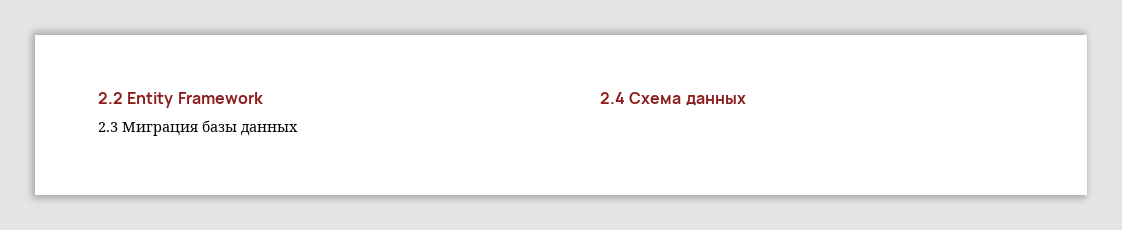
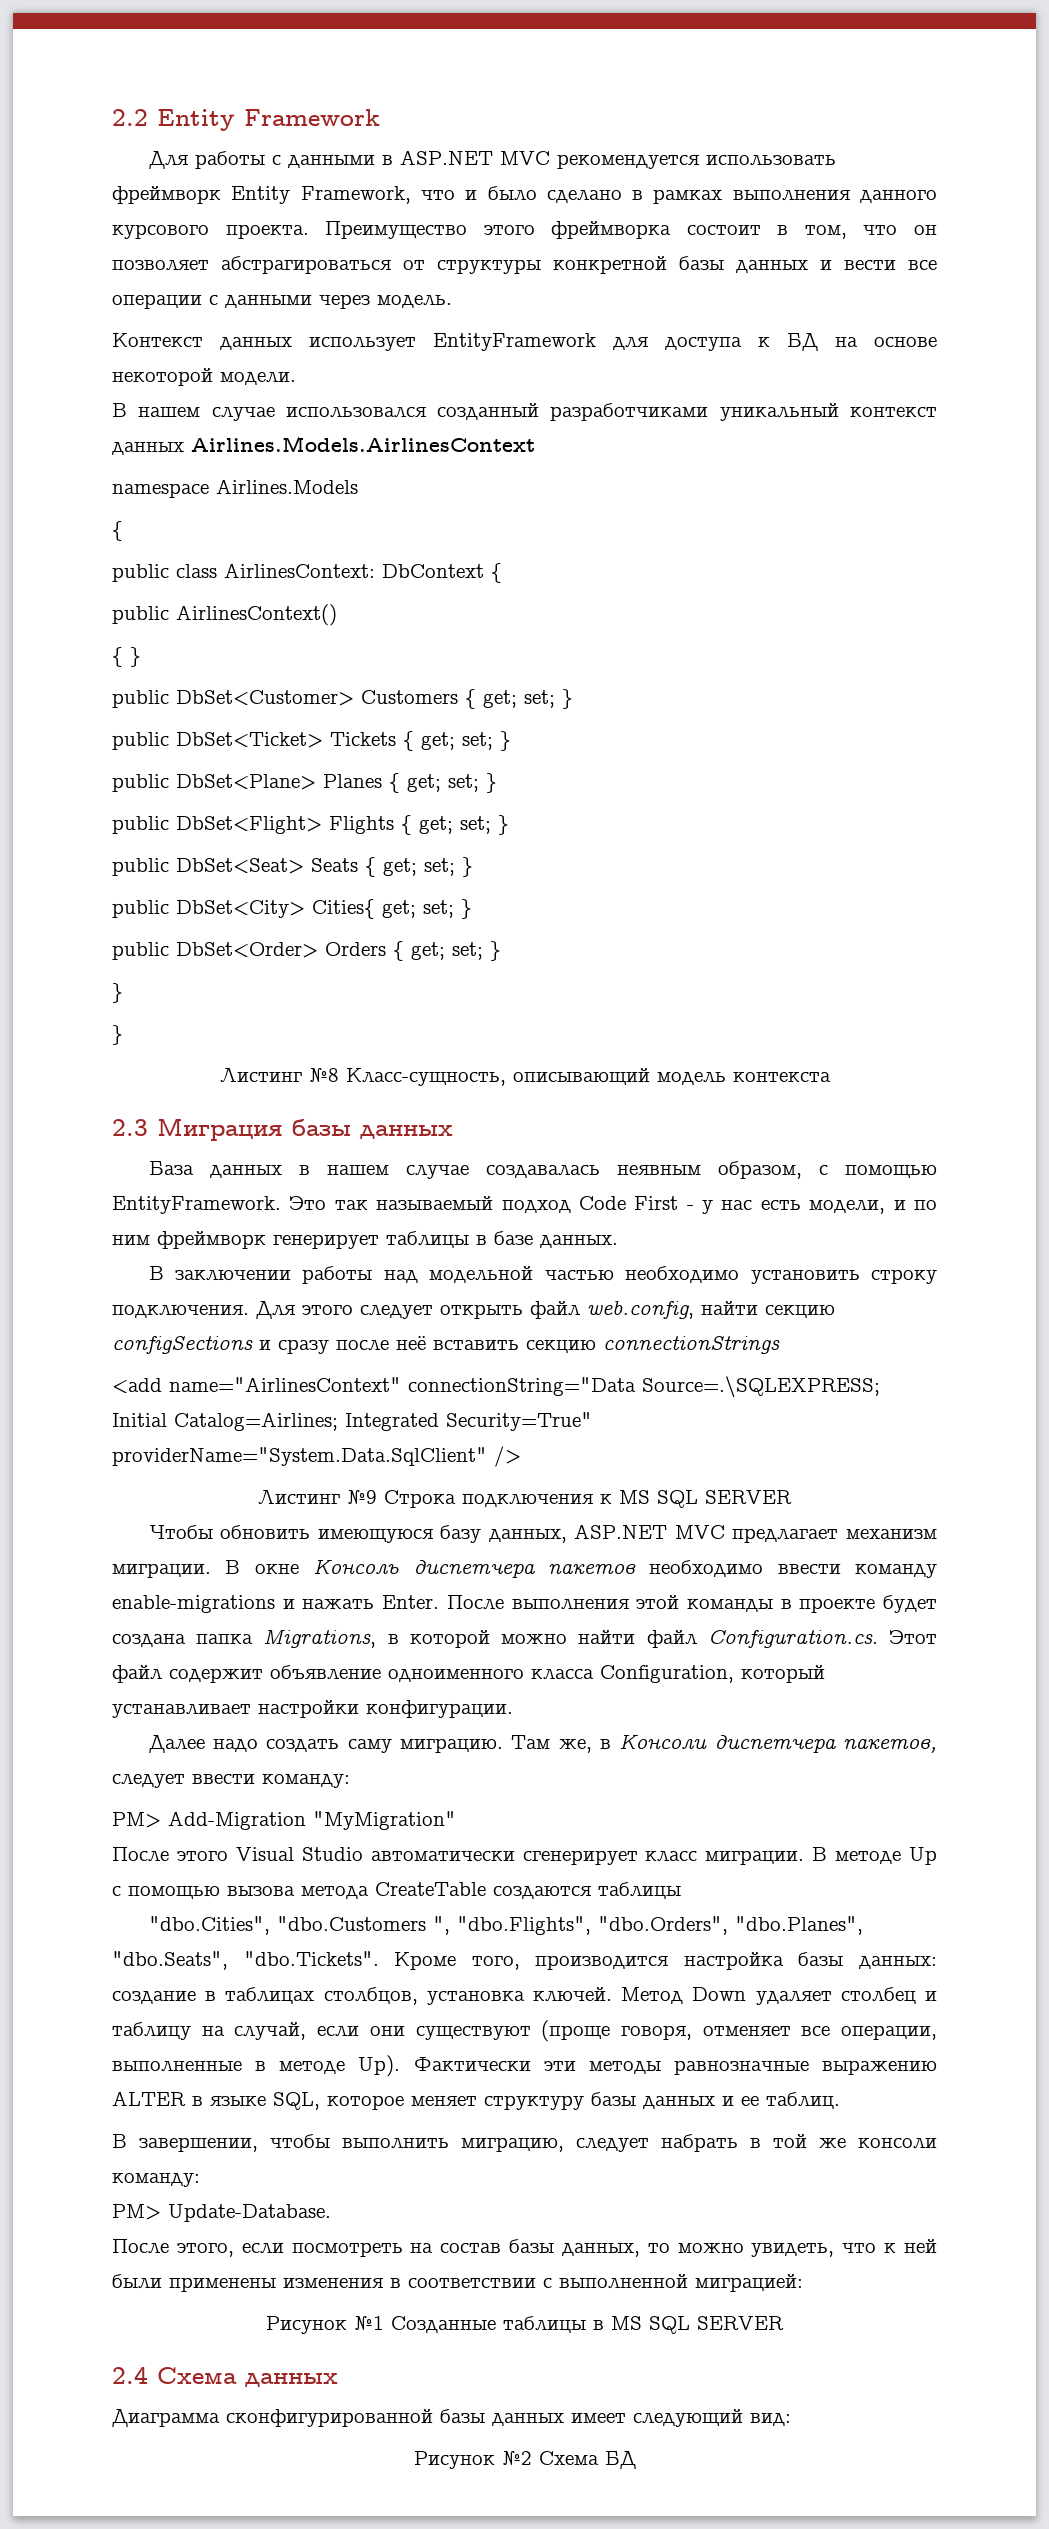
+ Для работы с данными в ASP.NET MVC рекомендуется использовать фреймворк Entity Framework, что и было сделано в рамках выполнения данного курсового проекта. Преимущество этого фреймворка состоит в том, что он позволяет абстрагироваться от структуры конкретной базы данных и вести все операции с данными через модель.
+ Контекст данных использует EntityFramework для доступа к БД на основе некоторой модели.
+ В нашем случае использовался созданный разработчиками уникальный контекст данных Airlines.Models.AirlinesContext
+ namespace Airlines.Models
+ {
+ public class AirlinesContext: DbContext {
+ public AirlinesContext()
+ { }
+ public DbSet<Customer> Customers { get; set; }
+ public DbSet<Ticket> Tickets { get; set; }
+ public DbSet<Plane> Planes { get; set; }
+ public DbSet<Flight> Flights { get; set; }
+ public DbSet<Seat> Seats { get; set; }
+ public DbSet<City> Cities{ get; set; }
+ public DbSet<Order> Orders { get; set; }
+ }
+ }
+ Листинг №8 Класс-сущность, описывающий модель контекста
  2.3 Миграция базы данных
+ База данных в нашем случае создавалась неявным образом, с помощью EntityFramework. Это так называемый подход Code First - у нас есть модели, и по ним фреймворк генерирует таблицы в базе данных.
+ В заключении работы над модельной частью необходимо установить строку подключения. Для этого следует открыть файл web.config, найти секцию configSections и сразу после неё вставить секцию connectionStrings
+ <add name="AirlinesContext" connectionString="Data Source=.\SQLEXPRESS; Initial Catalog=Airlines; Integrated Security=True" providerName="System.Data.SqlClient" />
+ Листинг №9 Строка подключения к MS SQL SERVER
+ Чтобы обновить имеющуюся базу данных, ASP.NET MVC предлагает механизм миграции. В окне Консоль диспетчера пакетов необходимо ввести команду enable-migrations и нажать Enter. После выполнения этой команды в проекте будет создана папка Migrations, в которой можно найти файл Configuration.cs. Этот файл содержит объявление одноименного класса Configuration, который устанавливает настройки конфигурации.
+ Далее надо создать саму миграцию. Там же, в Консоли диспетчера пакетов, следует ввести команду:
+ PM> Add-Migration "MyMigration"
+ После этого Visual Studio автоматически сгенерирует класс миграции. В методе Up с помощью вызова метода CreateTable создаются таблицы
+ "dbo.Cities", "dbo.Customers ", "dbo.Flights", "dbo.Orders", "dbo.Planes", "dbo.Seats", "dbo.Tickets". Кроме того, производится настройка базы данных: создание в таблицах столбцов, установка ключей. Метод Down удаляет столбец и таблицу на случай, если они существуют (проще говоря, отменяет все операции, выполненные в методе Up). Фактически эти методы равнозначные выражению ALTER в языке SQL, которое меняет структуру базы данных и ее таблиц.
+ В завершении, чтобы выполнить миграцию, следует набрать в той же консоли команду:
+ PM> Update-Database.
+ После этого, если посмотреть на состав базы данных, то можно увидеть, что к ней были применены изменения в соответствии с выполненной миграцией:
+ Рисунок №1 Созданные таблицы в MS SQL SERVER
  2.4 Схема данных
+ Диаграмма сконфигурированной базы данных имеет следующий вид:
+ Рисунок №2 Схема БД

